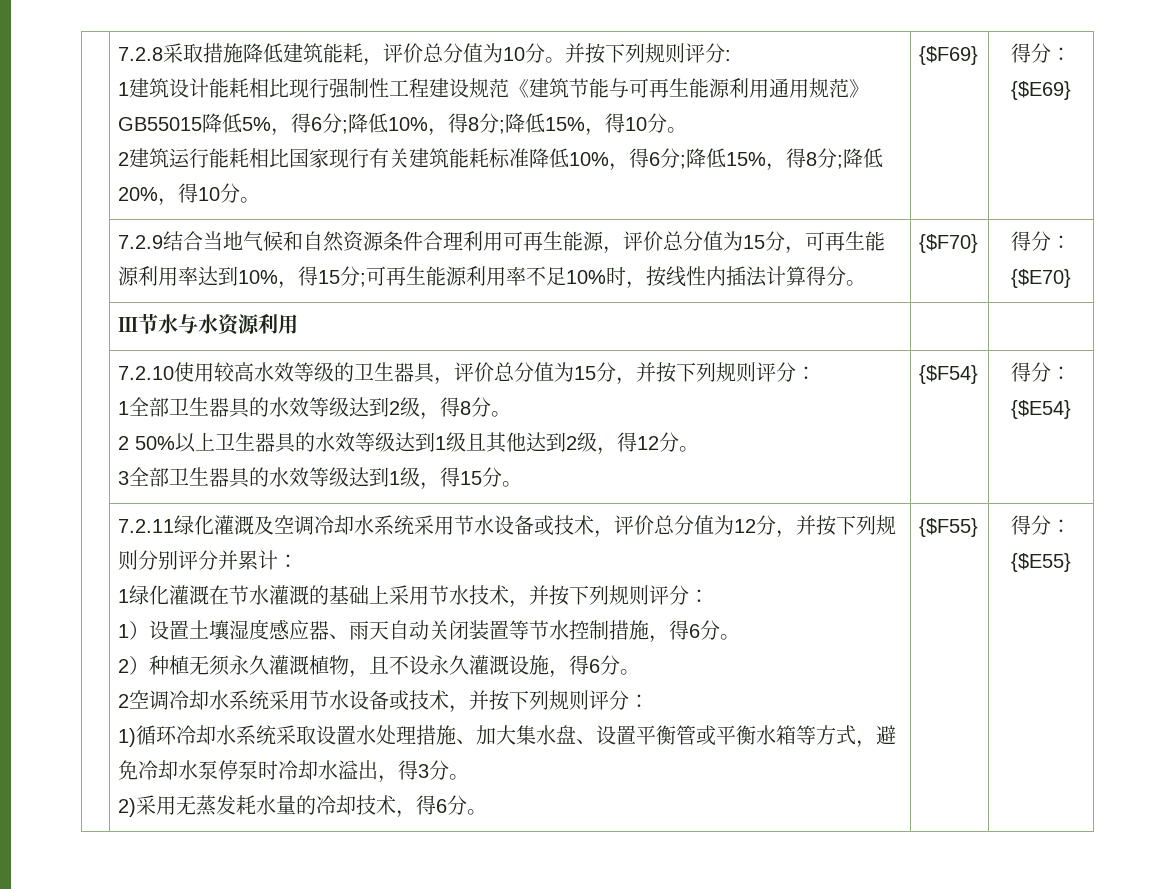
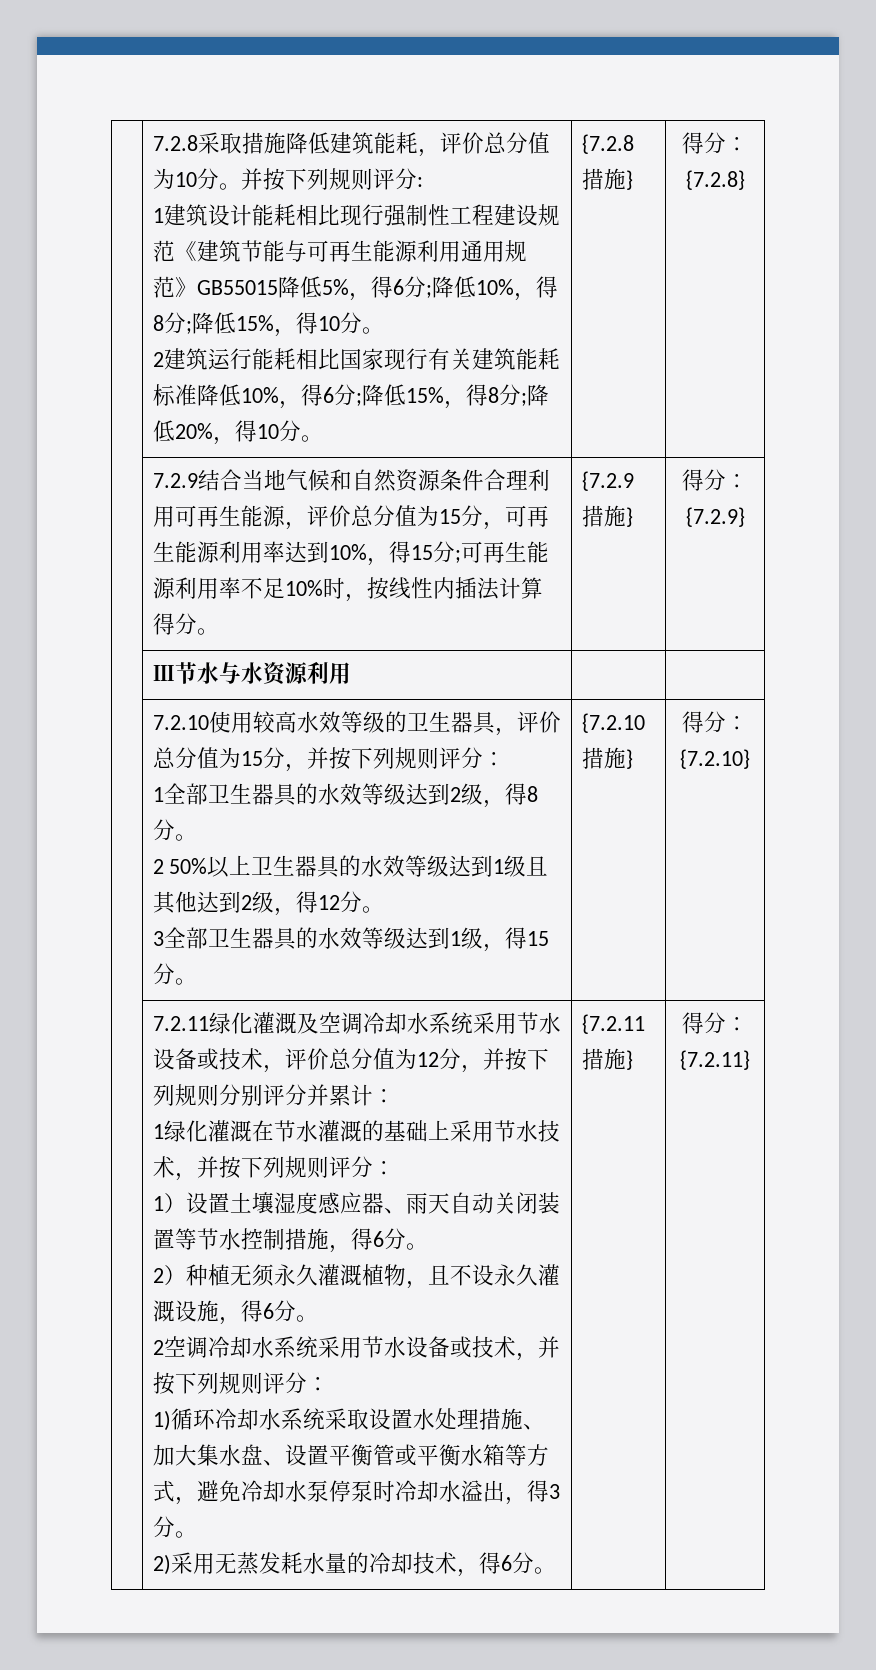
- {$F69} | 得分：{$E69}
+ {7.2.8措施} | 得分：{7.2.8}
- {$F70} | 得分：{$E70}
+ {7.2.9措施} | 得分：{7.2.9}
- {$F54} | 得分：{$E54}
+ {7.2.10措施} | 得分：{7.2.10}
- {$F55} | 得分：{$E55}
+ {7.2.11措施} | 得分：{7.2.11}

